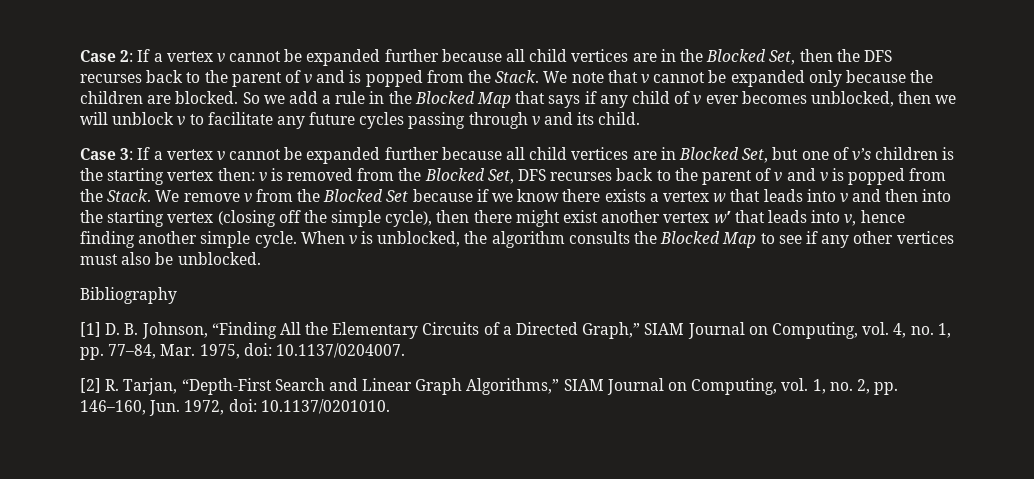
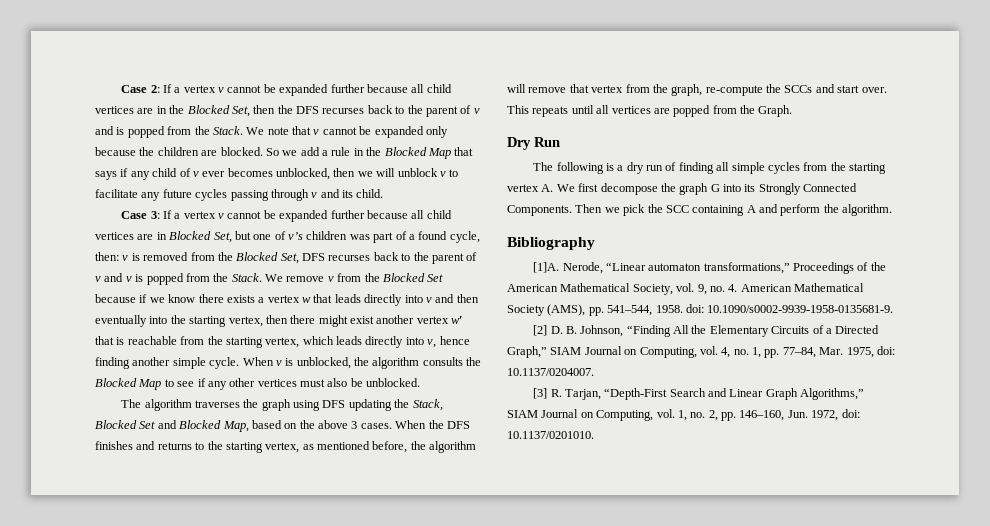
- Case 3: If a vertex v cannot be expanded further because all child vertices are in Blocked Set, but one of v’s children is the starting vertex then: v is removed from the Blocked Set, DFS recurses back to the parent of v and v is popped from the Stack.
+ Case 3: If a vertex v cannot be expanded further because all child vertices are in Blocked Set, but one of v’s children was part of a found cycle, then: v is removed from the Blocked Set, DFS recurses back to the parent of v and v is popped from the Stack.
- We remove v from the Blocked Set because if we know there exists a vertex w that leads into v and then into the starting vertex (closing off the simple cycle), then there might exist another vertex w′ that leads into v, hence finding another simple cycle.
+ We remove v from the Blocked Set because if we know there exists a vertex w that leads directly into v and then eventually into the starting vertex, then there might exist another vertex w′ that is reachable from the starting vertex, which leads directly into v, hence finding another simple cycle.
+ The algorithm traverses the graph using DFS updating the Stack, Blocked Set and Blocked Map, based on the above 3 cases. When the DFS finishes and returns to the starting vertex, as mentioned before, the algorithm will remove that vertex from the graph, re-compute the SCCs and start over. This repeats until all vertices are popped from the Graph.
+ Dry Run
+ The following is a dry run of finding all simple cycles from the starting vertex A. We first decompose the graph G into its Strongly Connected Components. Then we pick the SCC containing A and perform the algorithm.
  Bibliography
- [1] D. B. Johnson, “Finding All the Elementary Circuits of a Directed Graph,” SIAM Journal on Computing, vol. 4, no. 1, pp. 77–84, Mar. 1975, doi: 10.1137/0204007.
+ [1]A. Nerode, “Linear automaton transformations,” Proceedings of the American Mathematical Society, vol. 9, no. 4. American Mathematical Society (AMS), pp. 541–544, 1958. doi: 10.1090/s0002-9939-1958-0135681-9.
+ [2] D. B. Johnson, “Finding All the Elementary Circuits of a Directed Graph,” SIAM Journal on Computing, vol. 4, no. 1, pp. 77–84, Mar. 1975, doi: 10.1137/0204007.
- [2] R. Tarjan, “Depth-First Search and Linear Graph Algorithms,” SIAM Journal on Computing, vol. 1, no. 2, pp. 146–160, Jun. 1972, doi: 10.1137/0201010.
+ [3] R. Tarjan, “Depth-First Search and Linear Graph Algorithms,” SIAM Journal on Computing, vol. 1, no. 2, pp. 146–160, Jun. 1972, doi: 10.1137/0201010.

